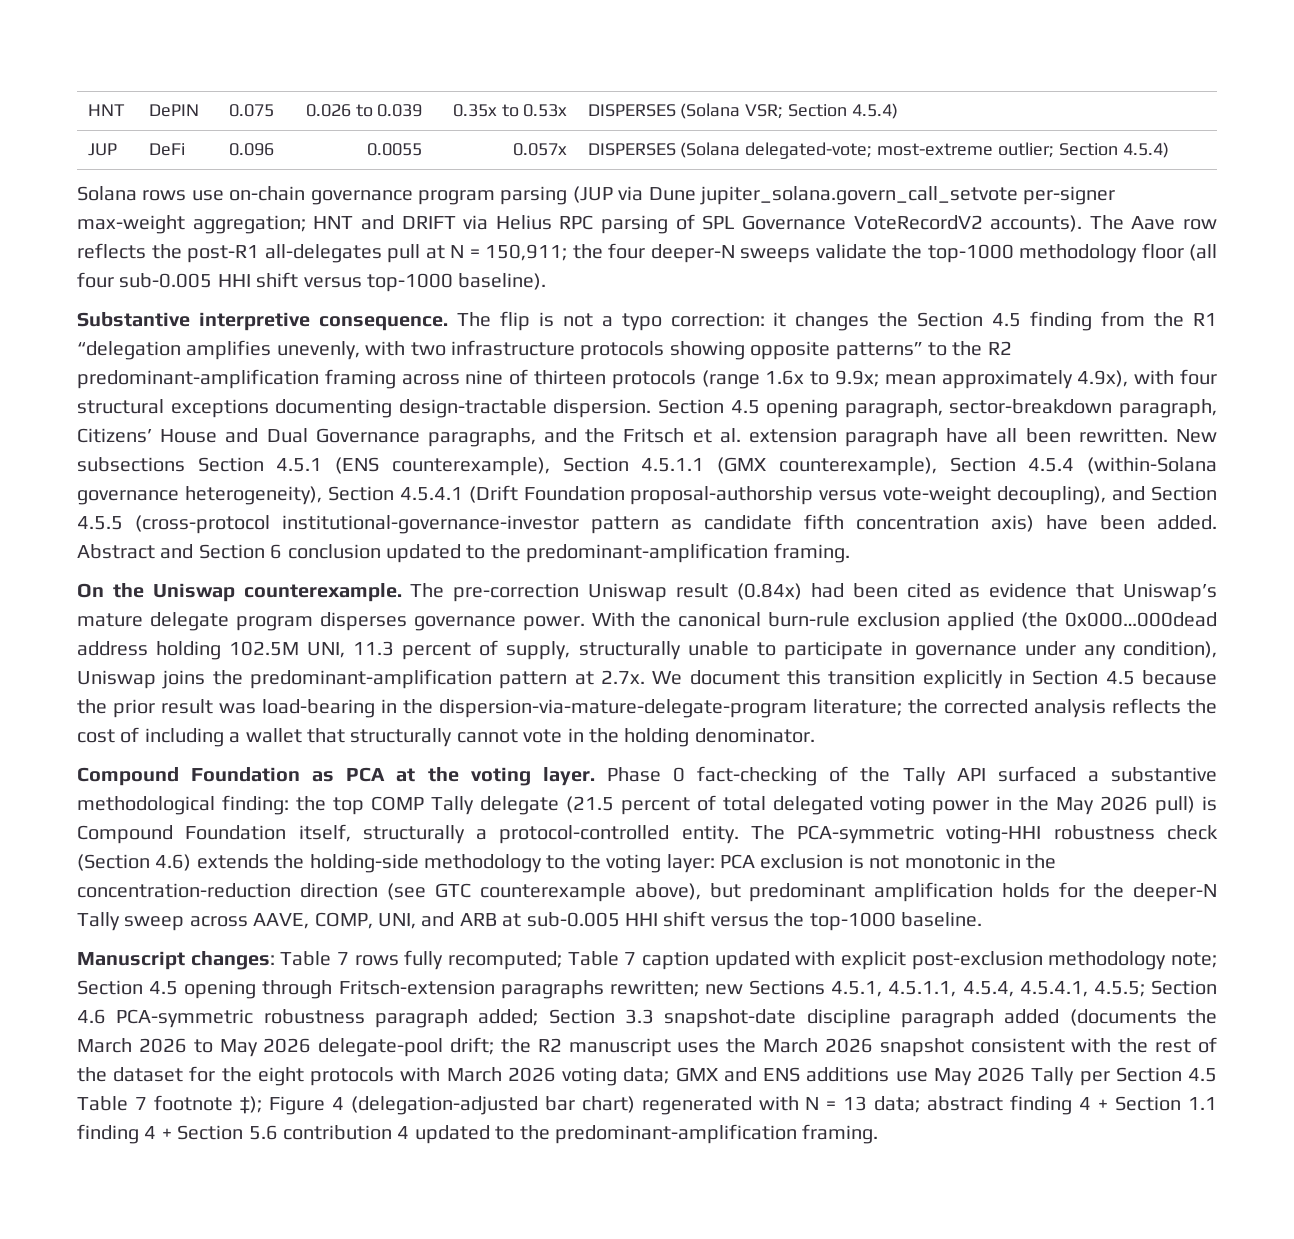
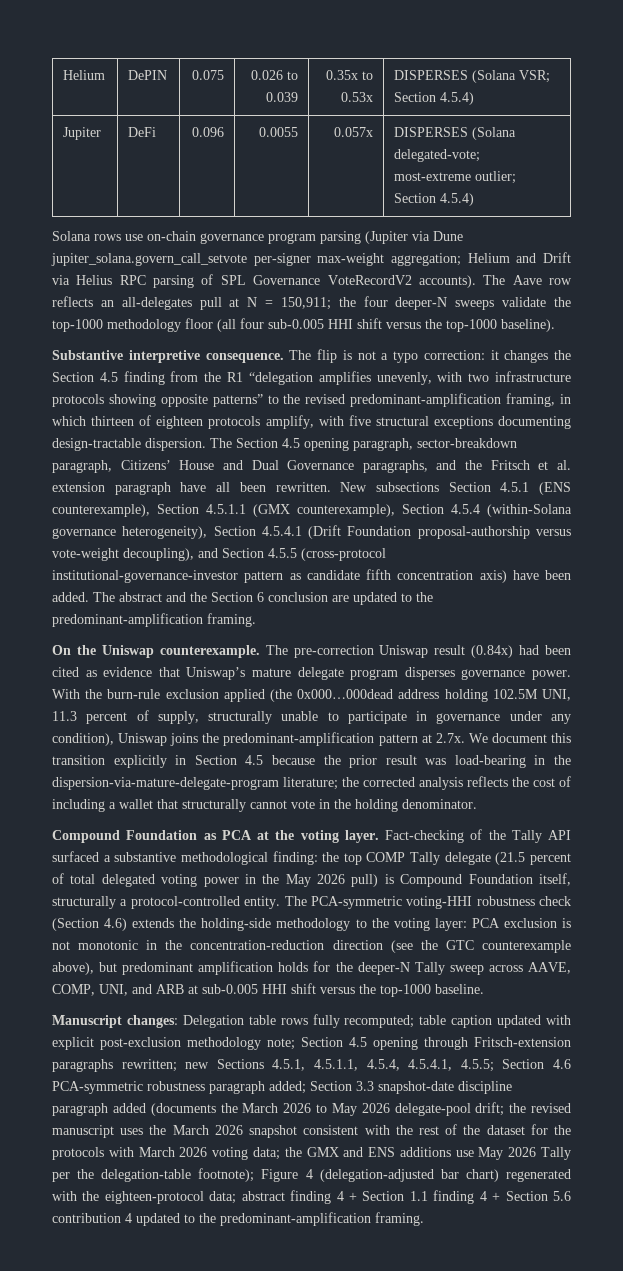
- HNT | DePIN | 0.075 | 0.026 to 0.039 | 0.35x to 0.53x | DISPERSES (Solana VSR; Section 4.5.4)
+ Helium | DePIN | 0.075 | 0.026 to 0.039 | 0.35x to 0.53x | DISPERSES (Solana VSR; Section 4.5.4)
- JUP | DeFi | 0.096 | 0.0055 | 0.057x | DISPERSES (Solana delegated-vote; most-extreme outlier; Section 4.5.4)
+ Jupiter | DeFi | 0.096 | 0.0055 | 0.057x | DISPERSES (Solana delegated-vote; most-extreme outlier; Section 4.5.4)
- Solana rows use on-chain governance program parsing (JUP via Dune jupiter_solana.govern_call_setvote per-signer max-weight aggregation; HNT and DRIFT via Helius RPC parsing of SPL Governance VoteRecordV2 accounts).
+ Solana rows use on-chain governance program parsing (Jupiter via Dune jupiter_solana.govern_call_setvote per-signer max-weight aggregation; Helium and Drift via Helius RPC parsing of SPL Governance VoteRecordV2 accounts).
- The Aave row reflects the post-R1 all-delegates pull at N = 150,911; the four deeper-N sweeps validate the top-1000 methodology floor (all four sub-0.005 HHI shift versus top-1000 baseline).
+ The Aave row reflects an all-delegates pull at N = 150,911; the four deeper-N sweeps validate the top-1000 methodology floor (all four sub-0.005 HHI shift versus the top-1000 baseline).
- The flip is not a typo correction: it changes the Section 4.5 finding from the R1 “delegation amplifies unevenly, with two infrastructure protocols showing opposite patterns” to the R2 predominant-amplification framing across nine of thirteen protocols (range 1.6x to 9.9x; mean approximately 4.9x), with four structural exceptions documenting design-tractable dispersion.
+ The flip is not a typo correction: it changes the Section 4.5 finding from the R1 “delegation amplifies unevenly, with two infrastructure protocols showing opposite patterns” to the revised predominant-amplification framing, in which thirteen of eighteen protocols amplify, with five structural exceptions documenting design-tractable dispersion.
- Section 4.5 opening paragraph, sector-breakdown paragraph, Citizens’ House and Dual Governance paragraphs, and the Fritsch et al. extension paragraph have all been rewritten.
+ The Section 4.5 opening paragraph, sector-breakdown paragraph, Citizens’ House and Dual Governance paragraphs, and the Fritsch et al. extension paragraph have all been rewritten.
- Abstract and Section 6 conclusion updated to the predominant-amplification framing.
+ The abstract and the Section 6 conclusion are updated to the predominant-amplification framing.
- With the canonical burn-rule exclusion applied (the 0x000…000dead address holding 102.5M UNI, 11.3 percent of supply, structurally unable to participate in governance under any condition), Uniswap joins the predominant-amplification pattern at 2.7x. We document this transition explicitly in Section 4.5 because the prior result was load-bearing in the dispersion-via-mature-delegate-program literature;
+ With the burn-rule exclusion applied (the 0x000…000dead address holding 102.5M UNI, 11.3 percent of supply, structurally unable to participate in governance under any condition), Uniswap joins the predominant-amplification pattern at 2.7x. We document this transition explicitly in Section 4.5 because the prior result was load-bearing in the dispersion-via-mature-delegate-program literature;
- Phase 0 fact-checking of the Tally API surfaced a substantive methodological finding: the top COMP Tally delegate (21.5 percent of total delegated voting power in the May 2026 pull) is Compound Foundation itself, structurally a protocol-controlled entity.
+ Fact-checking of the Tally API surfaced a substantive methodological finding: the top COMP Tally delegate (21.5 percent of total delegated voting power in the May 2026 pull) is Compound Foundation itself, structurally a protocol-controlled entity.
- The PCA-symmetric voting-HHI robustness check (Section 4.6) extends the holding-side methodology to the voting layer: PCA exclusion is not monotonic in the concentration-reduction direction (see GTC counterexample above), but predominant amplification holds for the deeper-N Tally sweep across AAVE, COMP, UNI, and ARB at sub-0.005 HHI shift versus the top-1000 baseline.
+ The PCA-symmetric voting-HHI robustness check (Section 4.6) extends the holding-side methodology to the voting layer: PCA exclusion is not monotonic in the concentration-reduction direction (see the GTC counterexample above), but predominant amplification holds for the deeper-N Tally sweep across AAVE, COMP, UNI, and ARB at sub-0.005 HHI shift versus the top-1000 baseline.
- Table 7 rows fully recomputed;
+ Delegation table rows fully recomputed;
- Table 7 caption updated with explicit post-exclusion methodology note;
+ table caption updated with explicit post-exclusion methodology note;
- the R2 manuscript uses the March 2026 snapshot consistent with the rest of the dataset for the eight protocols with March 2026 voting data;
+ the revised manuscript uses the March 2026 snapshot consistent with the rest of the dataset for the protocols with March 2026 voting data;
- GMX and ENS additions use May 2026 Tally per Section 4.5 Table 7 footnote ‡);
+ the GMX and ENS additions use May 2026 Tally per the delegation-table footnote);
- Figure 4 (delegation-adjusted bar chart) regenerated with N = 13 data;
+ Figure 4 (delegation-adjusted bar chart) regenerated with the eighteen-protocol data;

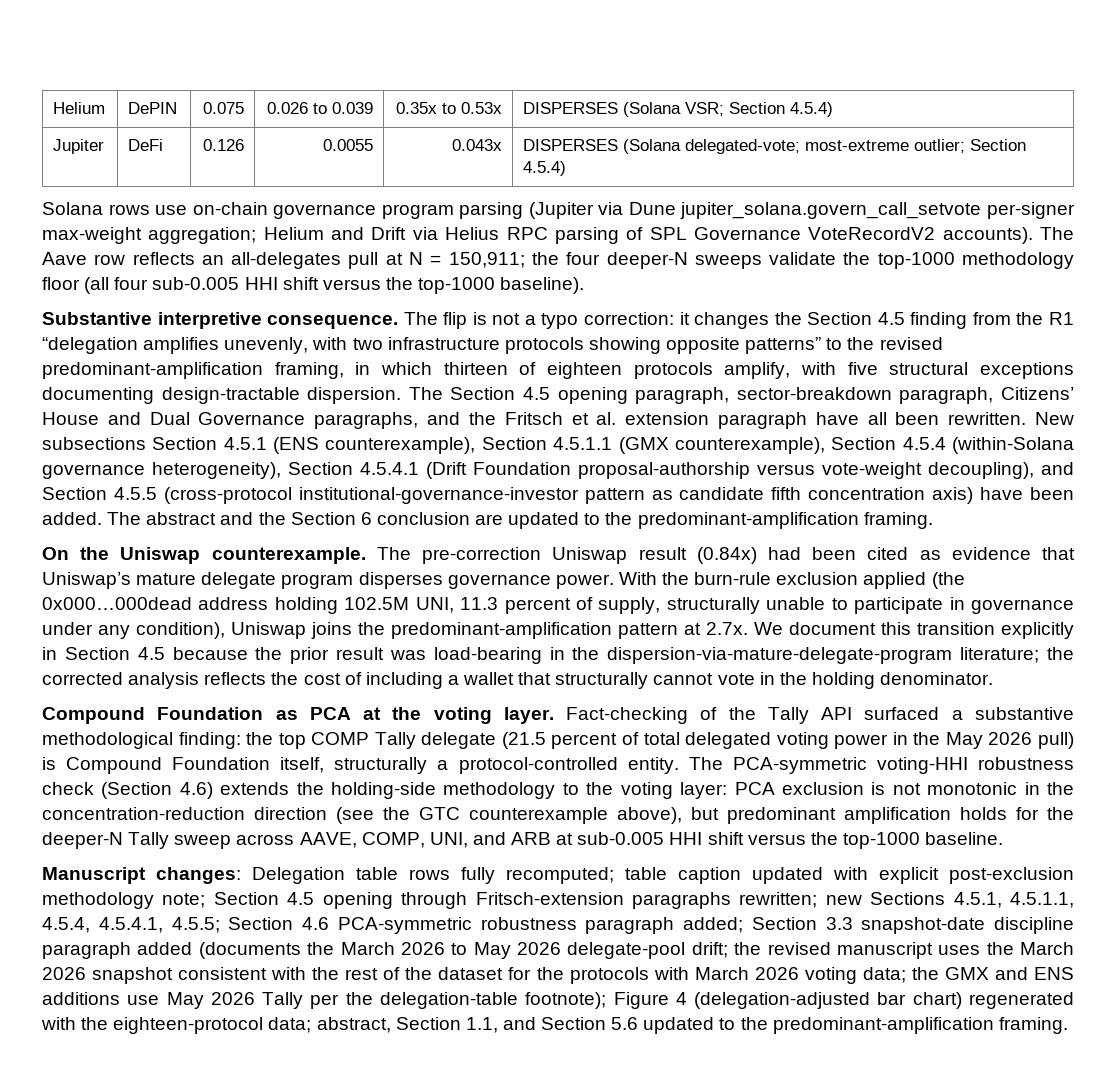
- Jupiter | DeFi | 0.096 | 0.0055 | 0.057x | DISPERSES (Solana delegated-vote; most-extreme outlier; Section 4.5.4)
+ Jupiter | DeFi | 0.126 | 0.0055 | 0.043x | DISPERSES (Solana delegated-vote; most-extreme outlier; Section 4.5.4)
- abstract finding 4 + Section 1.1 finding 4 + Section 5.6 contribution 4 updated to the predominant-amplification framing.
+ abstract, Section 1.1, and Section 5.6 updated to the predominant-amplification framing.

